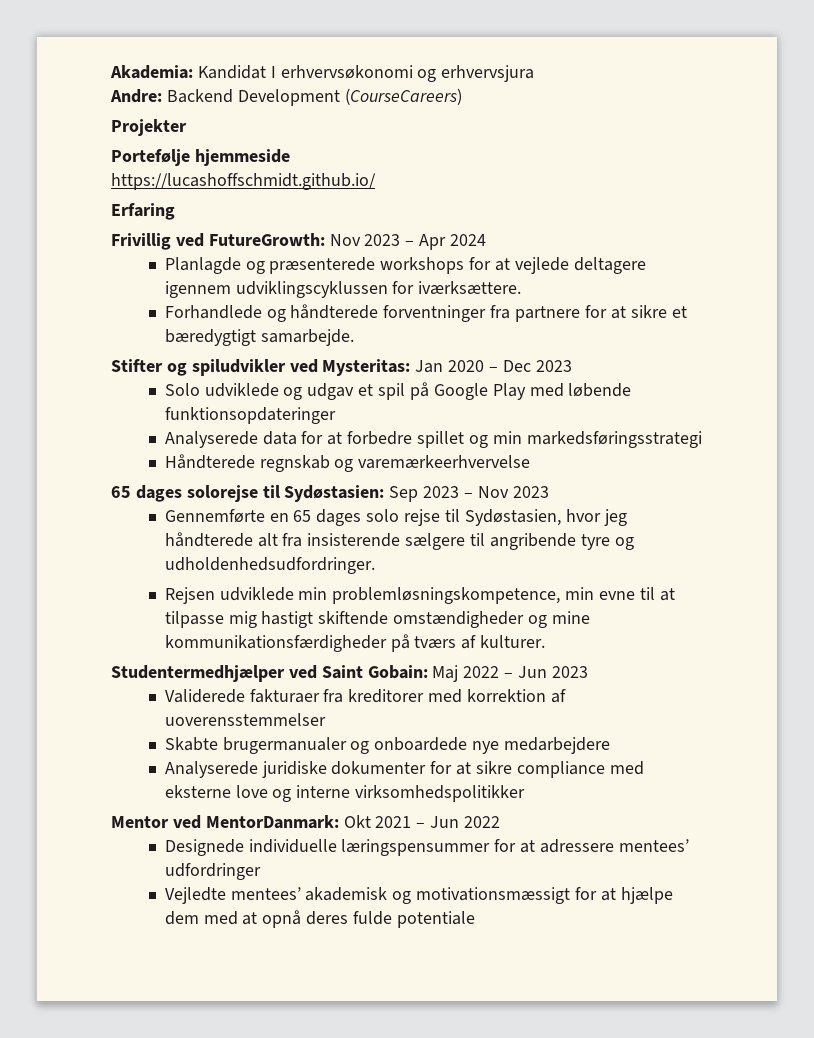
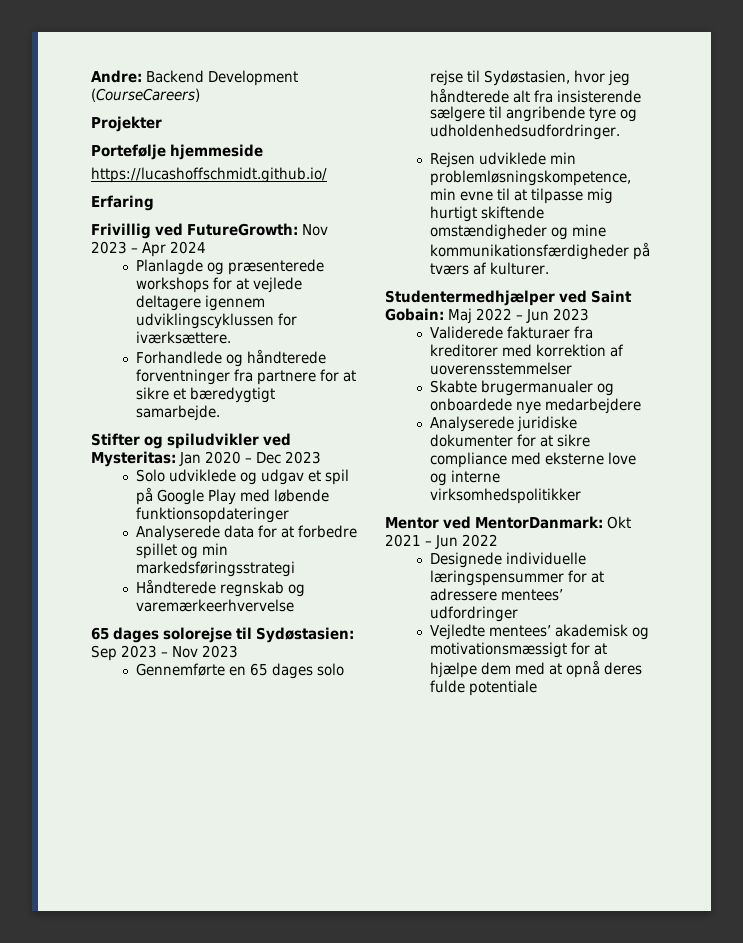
- Akademia: Kandidat I erhvervsøkonomi og erhvervsjura
- Rejsen udviklede min problemløsningskompetence, min evne til at tilpasse mig hastigt skiftende omstændigheder og mine kommunikationsfærdigheder på tværs af kulturer.
+ Rejsen udviklede min problemløsningskompetence, min evne til at tilpasse mig hurtigt skiftende omstændigheder og mine kommunikationsfærdigheder på tværs af kulturer.

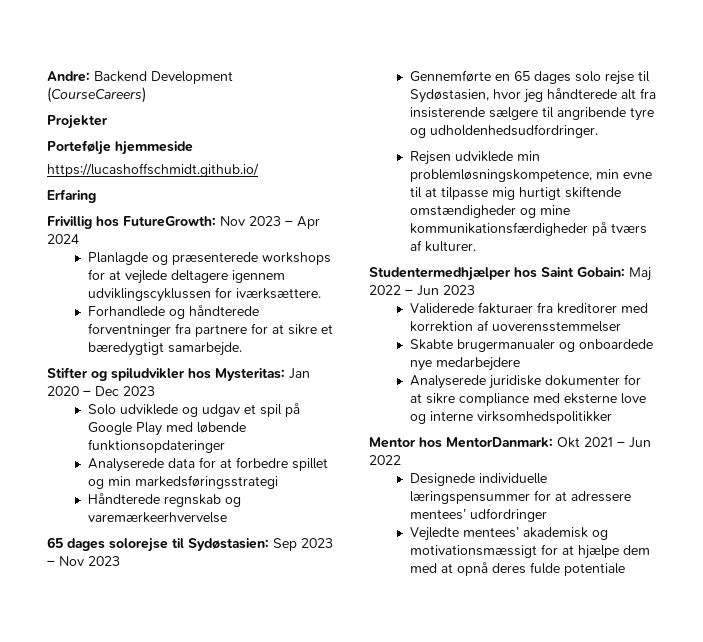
- Frivillig ved FutureGrowth: Nov 2023 – Apr 2024
+ Frivillig hos FutureGrowth: Nov 2023 – Apr 2024
- Stifter og spiludvikler ved Mysteritas: Jan 2020 – Dec 2023
+ Stifter og spiludvikler hos Mysteritas: Jan 2020 – Dec 2023
- Studentermedhjælper ved Saint Gobain: Maj 2022 – Jun 2023
+ Studentermedhjælper hos Saint Gobain: Maj 2022 – Jun 2023
- Mentor ved MentorDanmark: Okt 2021 – Jun 2022
+ Mentor hos MentorDanmark: Okt 2021 – Jun 2022

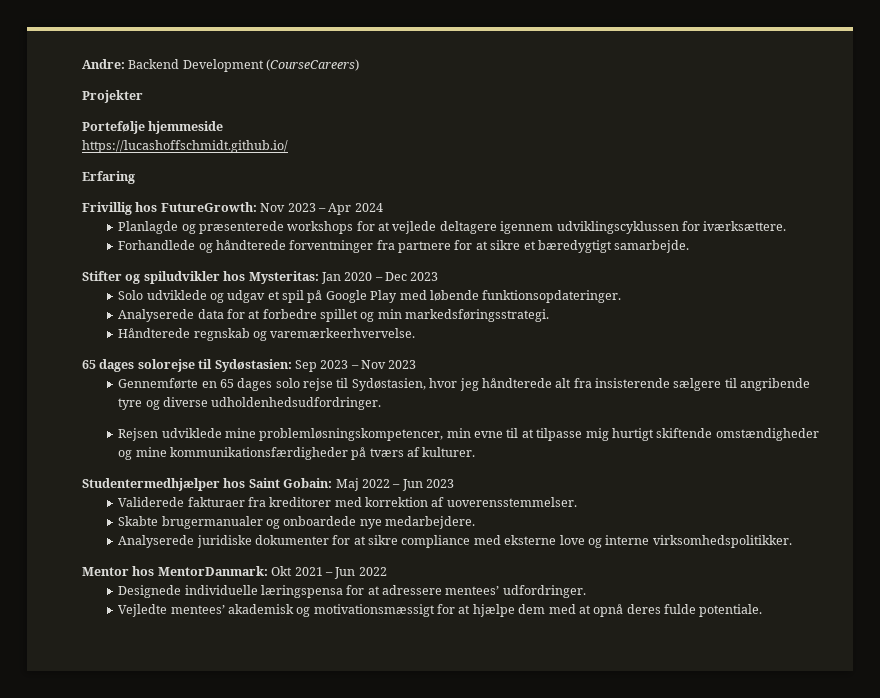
- Solo udviklede og udgav et spil på Google Play med løbende funktionsopdateringer
+ Solo udviklede og udgav et spil på Google Play med løbende funktionsopdateringer.
- Analyserede data for at forbedre spillet og min markedsføringsstrategi
+ Analyserede data for at forbedre spillet og min markedsføringsstrategi.
- Håndterede regnskab og varemærkeerhvervelse
+ Håndterede regnskab og varemærkeerhvervelse.
- Gennemførte en 65 dages solo rejse til Sydøstasien, hvor jeg håndterede alt fra insisterende sælgere til angribende tyre og udholdenhedsudfordringer.
+ Gennemførte en 65 dages solo rejse til Sydøstasien, hvor jeg håndterede alt fra insisterende sælgere til angribende tyre og diverse udholdenhedsudfordringer.
- Rejsen udviklede min problemløsningskompetence, min evne til at tilpasse mig hurtigt skiftende omstændigheder og mine kommunikationsfærdigheder på tværs af kulturer.
+ Rejsen udviklede mine problemløsningskompetencer, min evne til at tilpasse mig hurtigt skiftende omstændigheder og mine kommunikationsfærdigheder på tværs af kulturer.
- Validerede fakturaer fra kreditorer med korrektion af uoverensstemmelser
+ Validerede fakturaer fra kreditorer med korrektion af uoverensstemmelser.
- Skabte brugermanualer og onboardede nye medarbejdere
+ Skabte brugermanualer og onboardede nye medarbejdere.
- Analyserede juridiske dokumenter for at sikre compliance med eksterne love og interne virksomhedspolitikker
+ Analyserede juridiske dokumenter for at sikre compliance med eksterne love og interne virksomhedspolitikker.
- Designede individuelle læringspensummer for at adressere mentees’ udfordringer
+ Designede individuelle læringspensa for at adressere mentees’ udfordringer.
- Vejledte mentees’ akademisk og motivationsmæssigt for at hjælpe dem med at opnå deres fulde potentiale
+ Vejledte mentees’ akademisk og motivationsmæssigt for at hjælpe dem med at opnå deres fulde potentiale.

